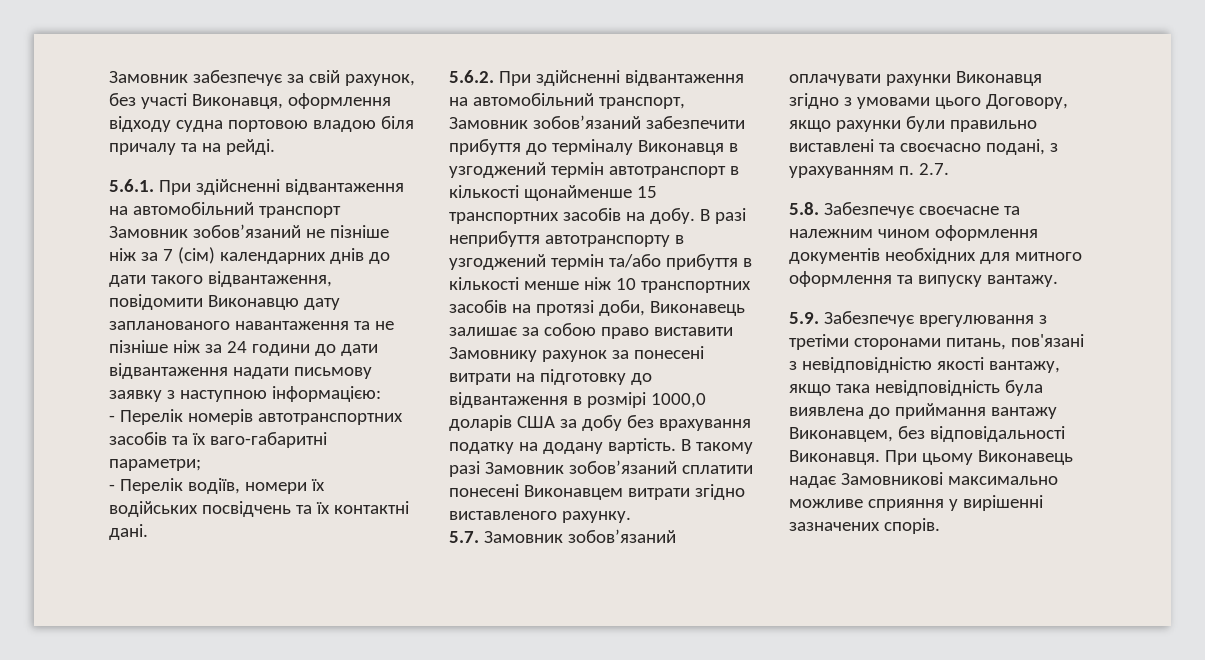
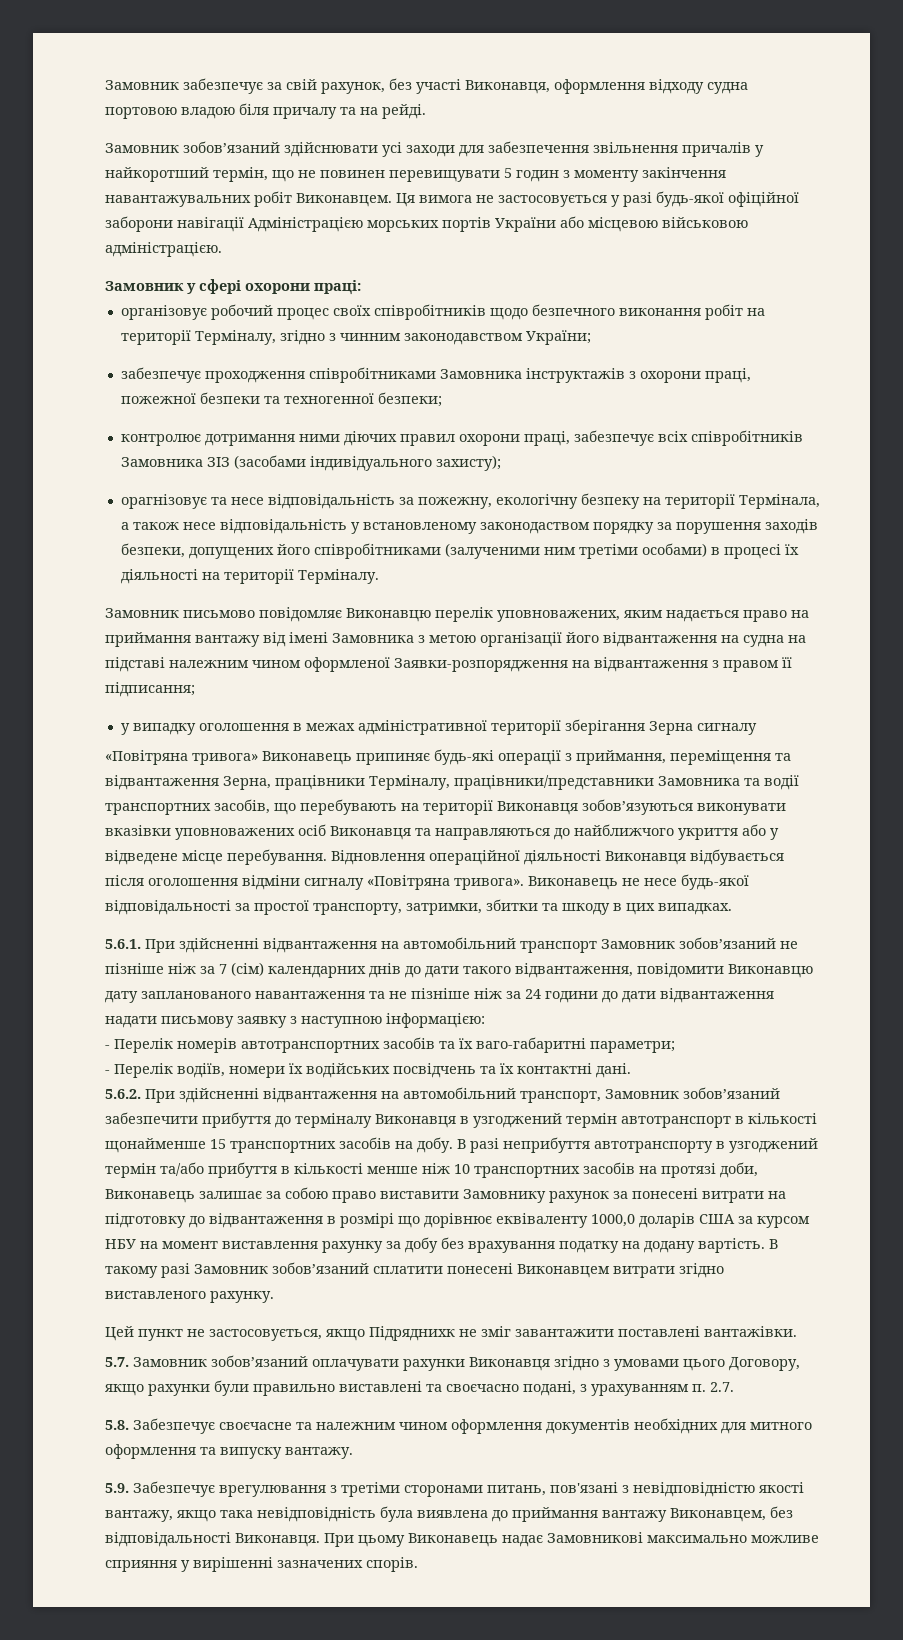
+ Замовник зобов’язаний здійснювати усі заходи для забезпечення звільнення причалів у найкоротший термін, що не повинен перевищувати 5 годин з моменту закінчення навантажувальних робіт Виконавцем. Ця вимога не застосовується у разі будь-якої офіційної заборони навігації Адміністрацією морських портів України або місцевою військовою адміністрацією.
+ Замовник у сфері охорони праці:
+ організовує робочий процес своїх співробітників щодо безпечного виконання робіт на території Терміналу, згідно з чинним законодавством України;
+ забезпечує проходження співробітниками Замовника інструктажів з охорони праці, пожежної безпеки та техногенної безпеки;
+ контролює дотримання ними діючих правил охорони праці, забезпечує всіх співробітників Замовника ЗІЗ (засобами індивідуального захисту);
+ орагнізовує та несе відповідальність за пожежну, екологічну безпеку на території Термінала, а також несе відповідальність у встановленому законодаством порядку за порушення заходів безпеки, допущених його співробітниками (залученими ним третіми особами) в процесі їх діяльності на території Терміналу.
+ Замовник письмово повідомляє Виконавцю перелік уповноважених, яким надається право на приймання вантажу від імені Замовника з метою організації його відвантаження на судна на підставі належним чином оформленої Заявки-розпорядження на відвантаження з правом її підписання;
+ у випадку оголошення в межах адміністративної території зберігання Зерна сигналу
+ «Повітряна тривога» Виконавець припиняє будь-які операції з приймання, переміщення та відвантаження Зерна, працівники Терміналу, працівники/представники Замовника та водії транспортних засобів, що перебувають на території Виконавця зобов’язуються виконувати вказівки уповноважених осіб Виконавця та направляються до найближчого укриття або у відведене місце перебування. Відновлення операційної діяльності Виконавця відбувається після оголошення відміни сигналу «Повітряна тривога». Виконавець не несе будь-якої відповідальності за простої транспорту, затримки, збитки та шкоду в цих випадках.
- В разі неприбуття автотранспорту в узгоджений термін та/або прибуття в кількості менше ніж 10 транспортних засобів на протязі доби, Виконавець залишає за собою право виставити Замовнику рахунок за понесені витрати на підготовку до відвантаження в розмірі 1000,0 доларів США за добу без врахування податку на додану вартість.
+ В разі неприбуття автотранспорту в узгоджений термін та/або прибуття в кількості менше ніж 10 транспортних засобів на протязі доби, Виконавець залишає за собою право виставити Замовнику рахунок за понесені витрати на підготовку до відвантаження в розмірі що дорівнює еквіваленту 1000,0 доларів США за курсом НБУ на момент виставлення рахунку за добу без врахування податку на додану вартість.
+ Цей пункт не застосовується, якщо Підряднихк не зміг завантажити поставлені вантажівки.

